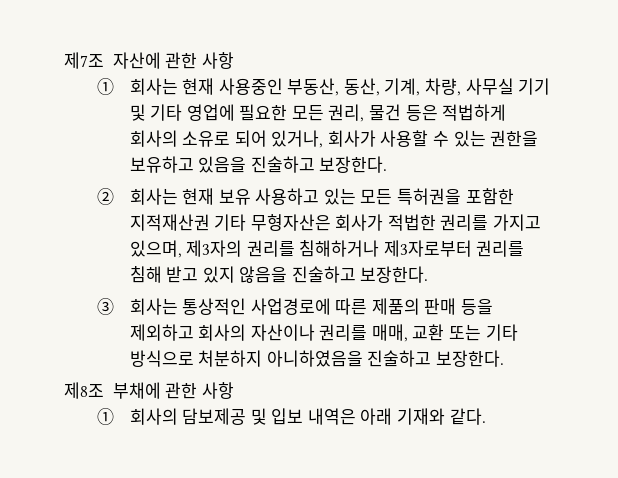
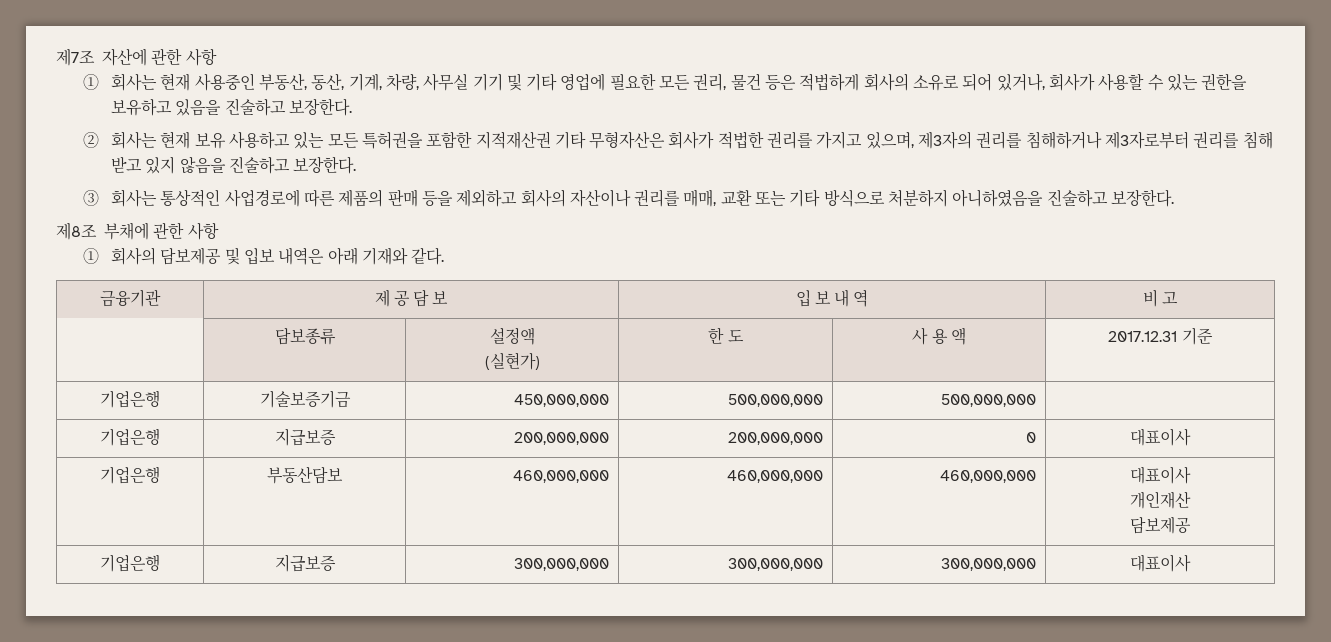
+ 금융기관 | 제 공 담 보 | 입 보 내 역 | 비 고
+ | 담보종류 | 설정액
+ (실현가) | 한 도 | 사 용 액 | 2017.12.31 기준
+ 기업은행 | 기술보증기금 | 450,000,000 | 500,000,000 | 500,000,000 |
+ 기업은행 | 지급보증 | 200,000,000 | 200,000,000 | 0 | 대표이사
+ 기업은행 | 부동산담보 | 460,000,000 | 460,000,000 | 460,000,000 | 대표이사
+ 개인재산
+ 담보제공
+ 기업은행 | 지급보증 | 300,000,000 | 300,000,000 | 300,000,000 | 대표이사

